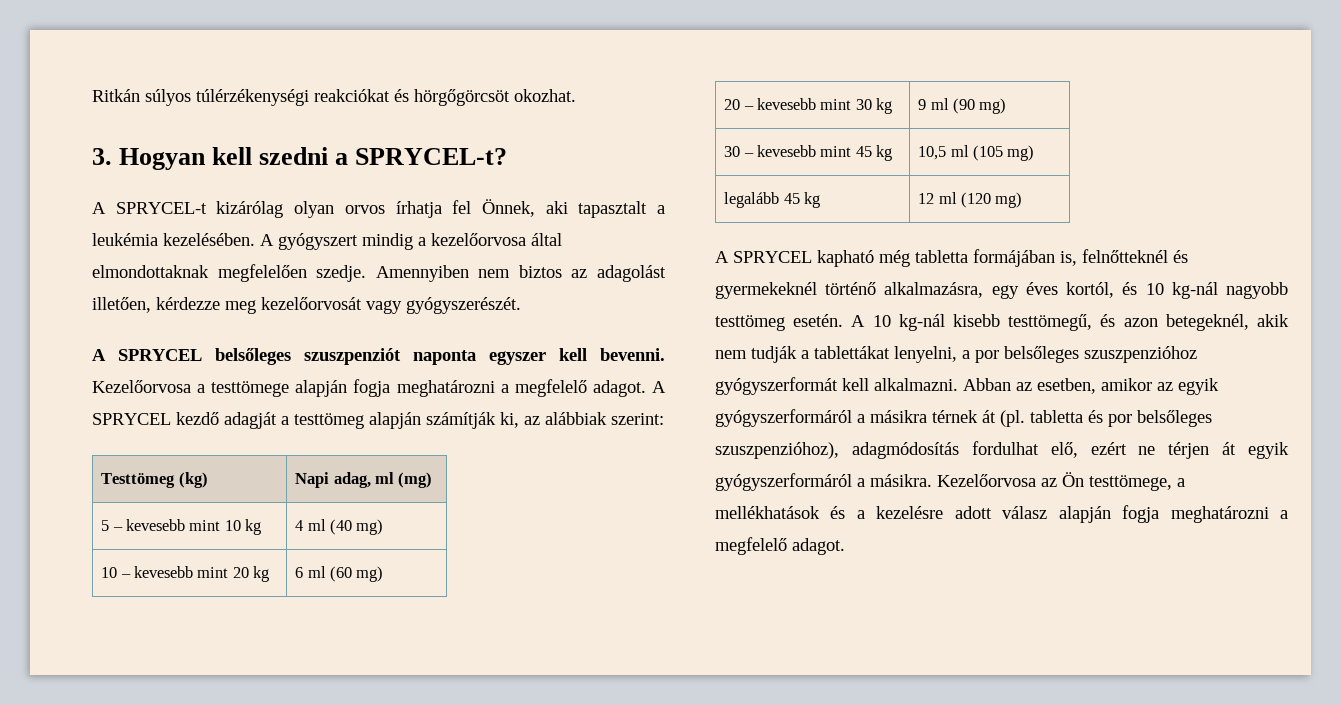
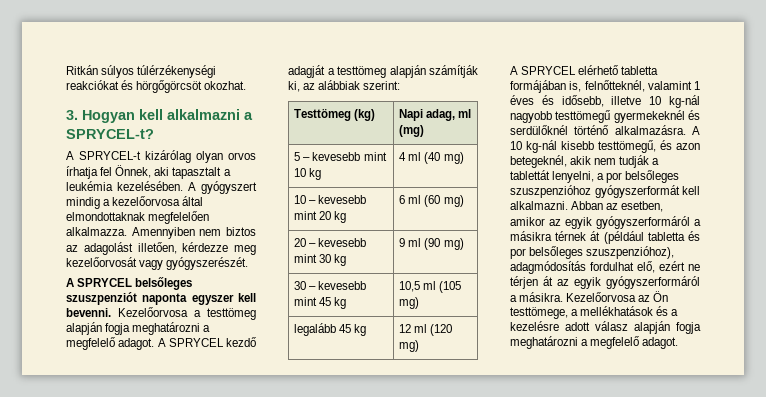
- 3. Hogyan kell szedni a SPRYCEL-t?
+ 3. Hogyan kell alkalmazni a SPRYCEL-t?
- A gyógyszert mindig a kezelőorvosa által elmondottaknak megfelelően szedje.
+ A gyógyszert mindig a kezelőorvosa által elmondottaknak megfelelően alkalmazza.
- Kezelőorvosa a testtömege alapján fogja meghatározni a megfelelő adagot.
+ Kezelőorvosa a testtömeg alapján fogja meghatározni a megfelelő adagot.
- A SPRYCEL kapható még tabletta formájában is, felnőtteknél és gyermekeknél történő alkalmazásra, egy éves kortól, és 10 kg-nál nagyobb testtömeg esetén.
+ A SPRYCEL elérhető tabletta formájában is, felnőtteknél, valamint 1 éves és idősebb, illetve 10 kg-nál nagyobb testtömegű gyermekeknél és serdülőknél történő alkalmazásra.
- A 10 kg-nál kisebb testtömegű, és azon betegeknél, akik nem tudják a tablettákat lenyelni, a por belsőleges szuszpenzióhoz gyógyszerformát kell alkalmazni.
+ A 10 kg-nál kisebb testtömegű, és azon betegeknél, akik nem tudják a tablettát lenyelni, a por belsőleges szuszpenzióhoz gyógyszerformát kell alkalmazni.
- Abban az esetben, amikor az egyik gyógyszerformáról a másikra térnek át (pl. tabletta és por belsőleges szuszpenzióhoz), adagmódosítás fordulhat elő, ezért ne térjen át egyik gyógyszerformáról a másikra.
+ Abban az esetben, amikor az egyik gyógyszerformáról a másikra térnek át (például tabletta és por belsőleges szuszpenzióhoz), adagmódosítás fordulhat elő, ezért ne térjen át az egyik gyógyszerformáról a másikra.

